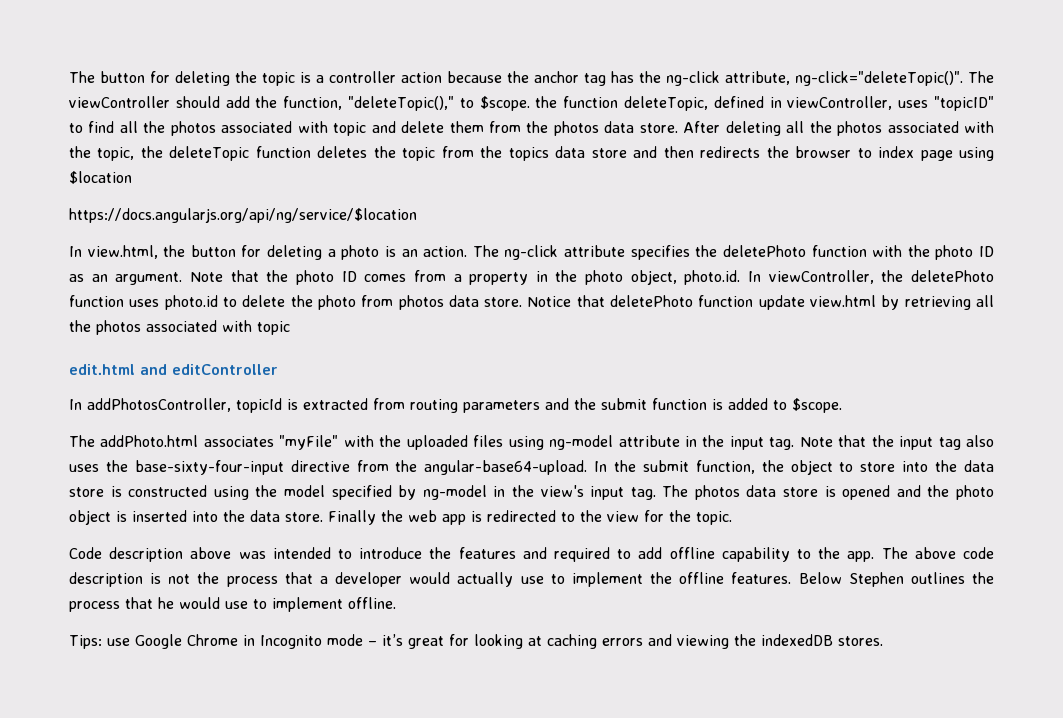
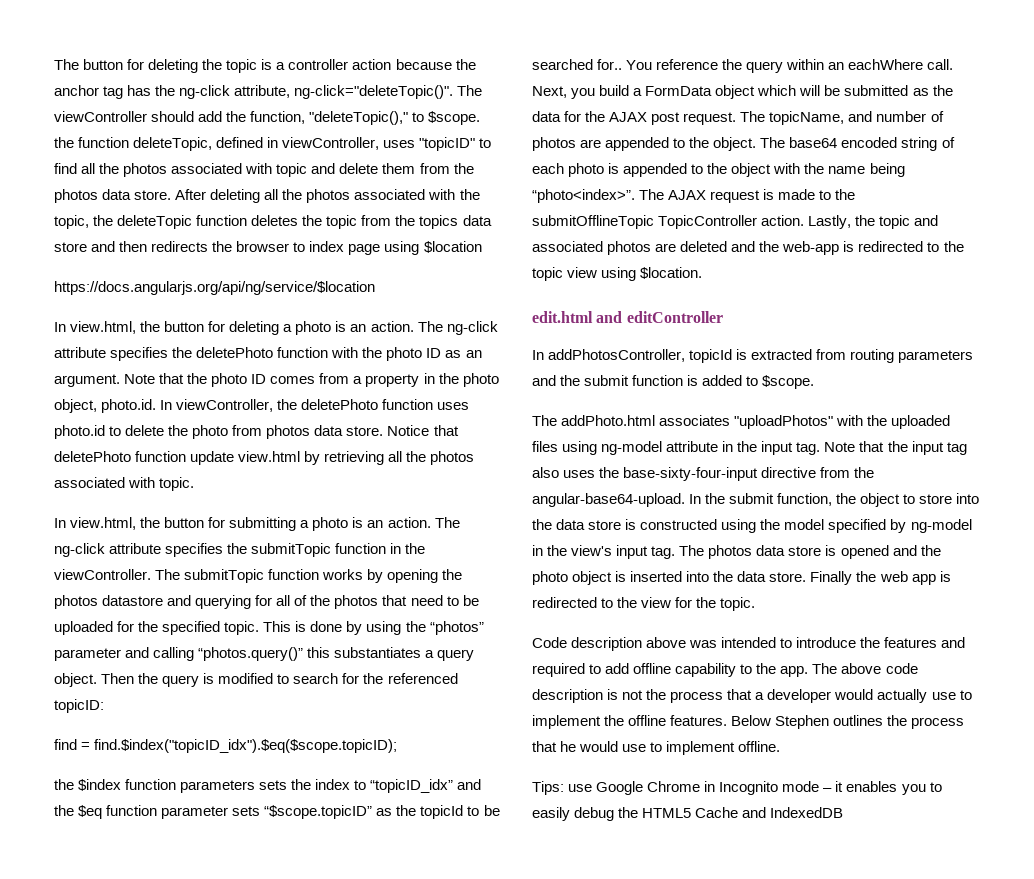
- Notice that deletePhoto function update view.html by retrieving all the photos associated with topic
+ Notice that deletePhoto function update view.html by retrieving all the photos associated with topic.
+ In view.html, the button for submitting a photo is an action. The ng-click attribute specifies the submitTopic function in the viewController. The submitTopic function works by opening the photos datastore and querying for all of the photos that need to be uploaded for the specified topic. This is done by using the “photos” parameter and calling “photos.query()” this substantiates a query object. Then the query is modified to search for the referenced topicID:
+ find = find.$index("topicID_idx").$eq($scope.topicID);
+ the $index function parameters sets the index to “topicID_idx” and the $eq function parameter sets “$scope.topicID” as the topicId to be searched for.. You reference the query within an eachWhere call. Next, you build a FormData object which will be submitted as the data for the AJAX post request. The topicName, and number of photos are appended to the object. The base64 encoded string of each photo is appended to the object with the name being “photo<index>”. The AJAX request is made to the submitOfflineTopic TopicController action. Lastly, the topic and associated photos are deleted and the web-app is redirected to the topic view using $location.
- The addPhoto.html associates "myFile" with the uploaded files using ng-model attribute in the input tag.
+ The addPhoto.html associates "uploadPhotos" with the uploaded files using ng-model attribute in the input tag.
- Tips: use Google Chrome in Incognito mode – it’s great for looking at caching errors and viewing the indexedDB stores.
+ Tips: use Google Chrome in Incognito mode – it enables you to easily debug the HTML5 Cache and IndexedDB

